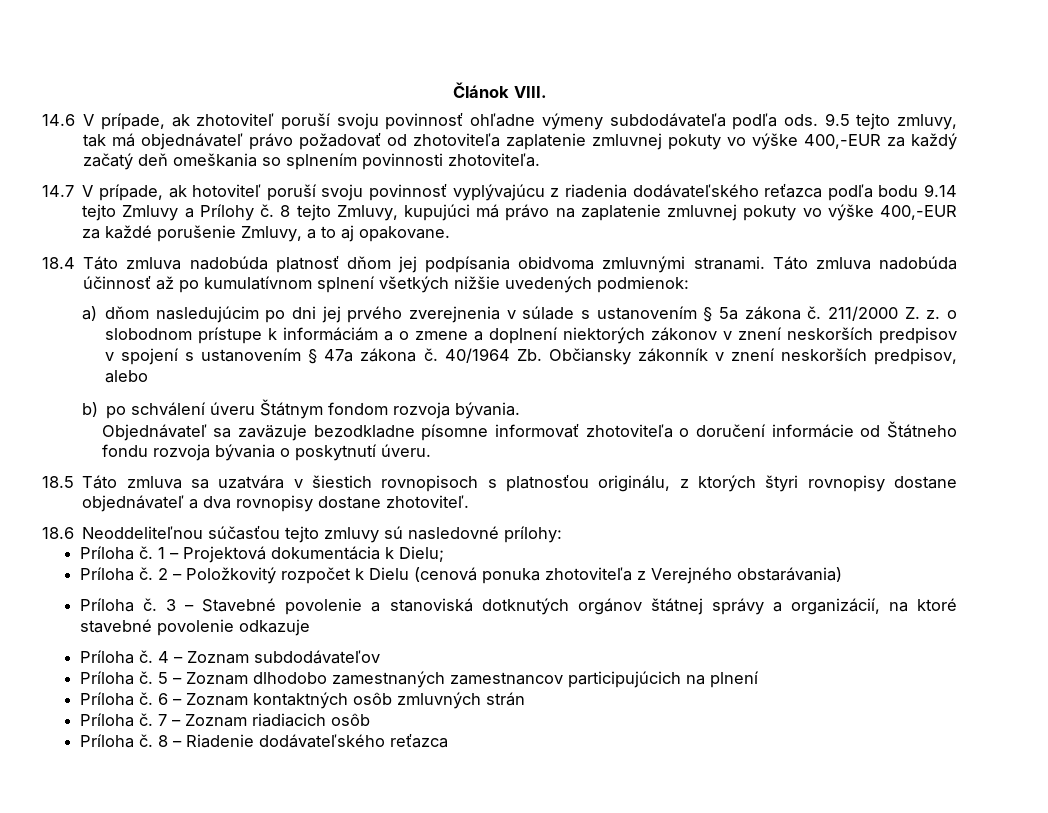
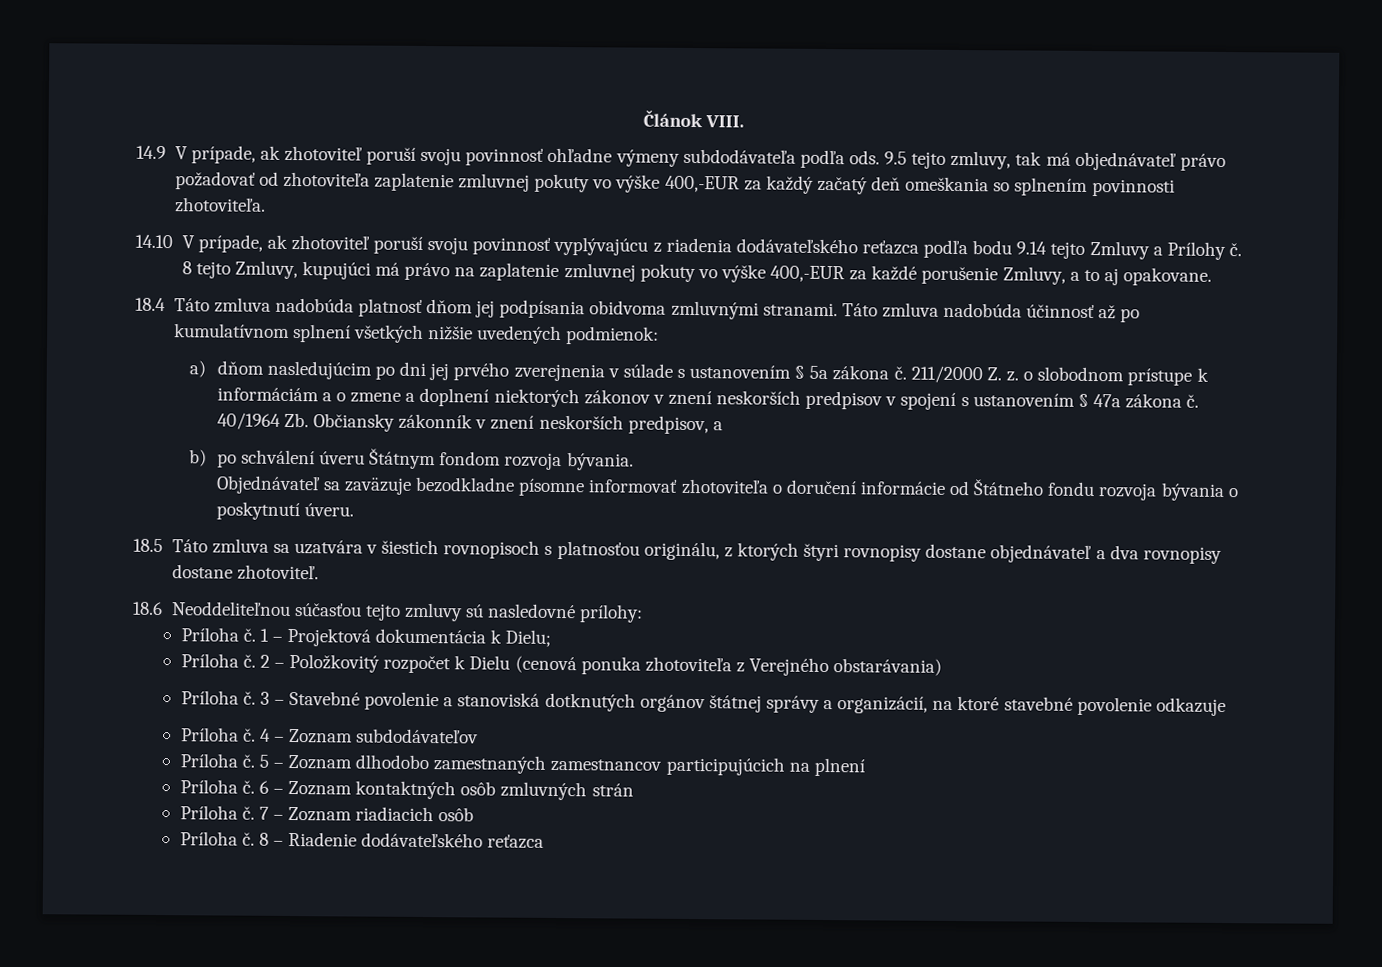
- 14.6 V prípade, ak zhotoviteľ poruší svoju povinnosť ohľadne výmeny subdodávateľa podľa ods.
+ 14.9 V prípade, ak zhotoviteľ poruší svoju povinnosť ohľadne výmeny subdodávateľa podľa ods.
- 14.7 V prípade, ak hotoviteľ poruší svoju povinnosť vyplývajúcu z riadenia dodávateľského reťazca podľa bodu 9.14 tejto Zmluvy a Prílohy č.
+ 14.10 V prípade, ak zhotoviteľ poruší svoju povinnosť vyplývajúcu z riadenia dodávateľského reťazca podľa bodu 9.14 tejto Zmluvy a Prílohy č.
- 40/1964 Zb. Občiansky zákonník v znení neskorších predpisov, alebo
+ 40/1964 Zb. Občiansky zákonník v znení neskorších predpisov, a

